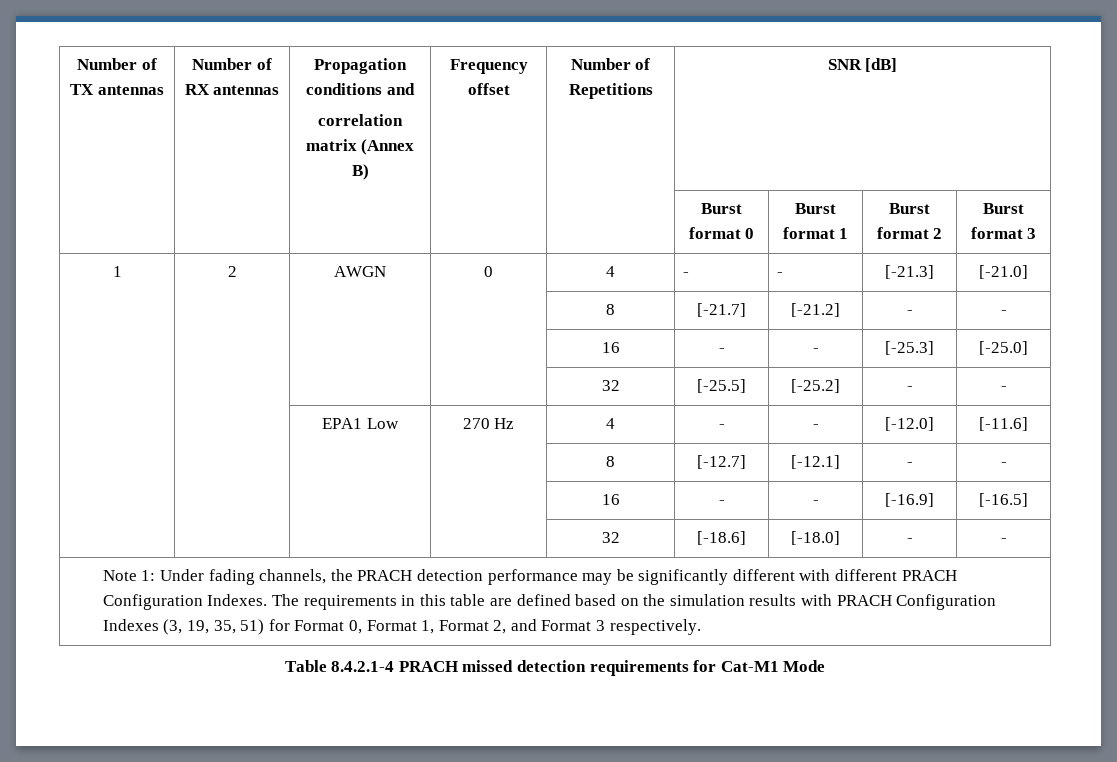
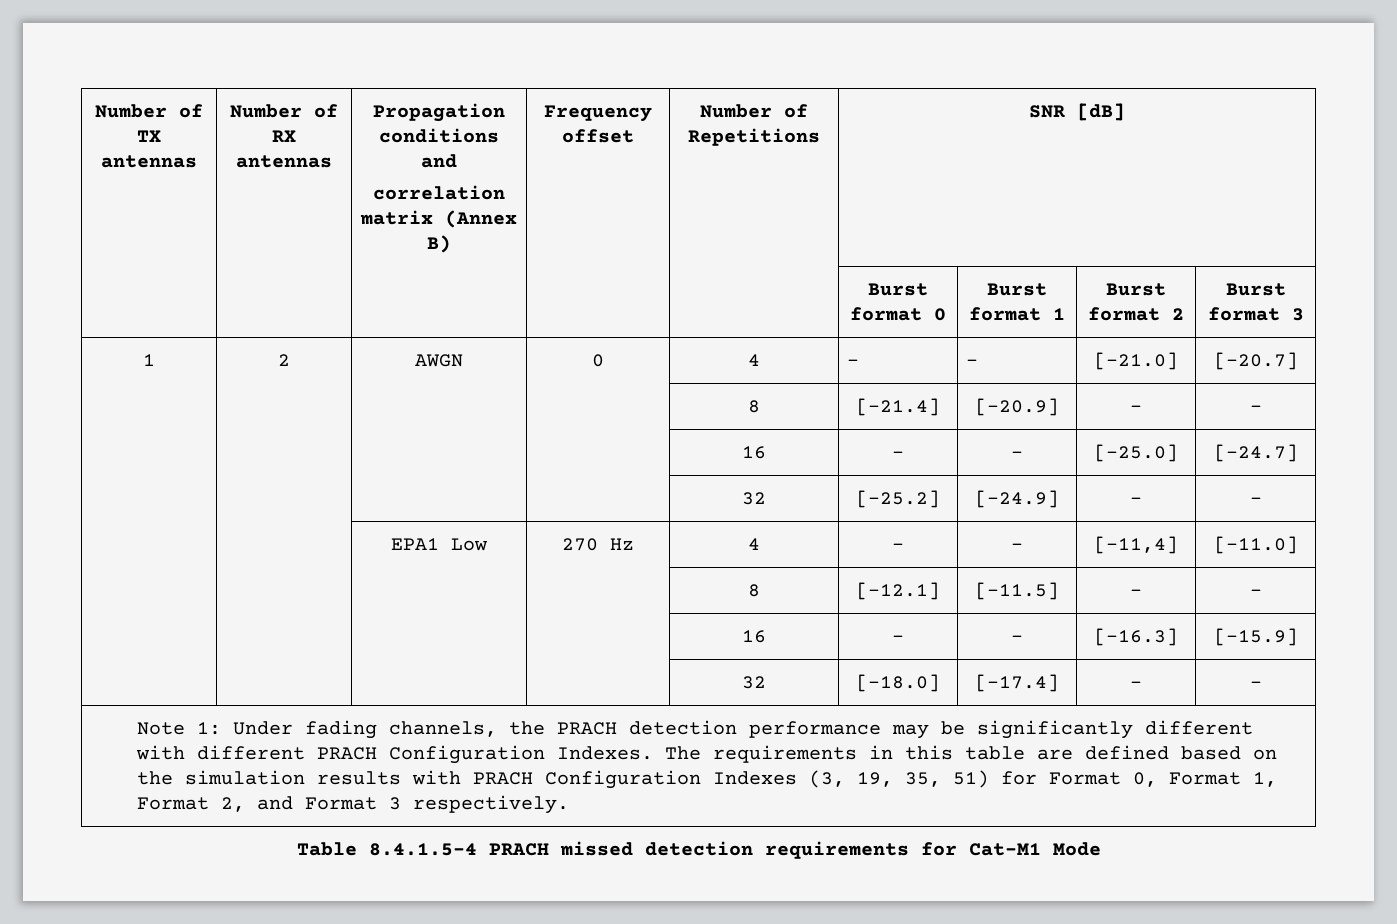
- 1 | 2 | AWGN | 0 | 4 | - | - | [-21.3] | [-21.0]
- | | | | 8 | [-21.7] | [-21.2] | - | -
- | | | | 16 | - | - | [-25.3] | [-25.0]
- | | | | 32 | [-25.5] | [-25.2] | - | -
+ 1 | 2 | AWGN | 0 | 4 | - | - | [-21.0] | [-20.7]
+ | | | | 8 | [-21.4] | [-20.9] | - | -
+ | | | | 16 | - | - | [-25.0] | [-24.7]
+ | | | | 32 | [-25.2] | [-24.9] | - | -
- | | EPA1 Low | 270 Hz | 4 | - | - | [-12.0] | [-11.6]
- | | | | 8 | [-12.7] | [-12.1] | - | -
- | | | | 16 | - | - | [-16.9] | [-16.5]
- | | | | 32 | [-18.6] | [-18.0] | - | -
+ | | EPA1 Low | 270 Hz | 4 | - | - | [-11,4] | [-11.0]
+ | | | | 8 | [-12.1] | [-11.5] | - | -
+ | | | | 16 | - | - | [-16.3] | [-15.9]
+ | | | | 32 | [-18.0] | [-17.4] | - | -
- Table 8.4.2.1-4 PRACH missed detection requirements for Cat-M1 Mode
+ Table 8.4.1.5-4 PRACH missed detection requirements for Cat-M1 Mode

